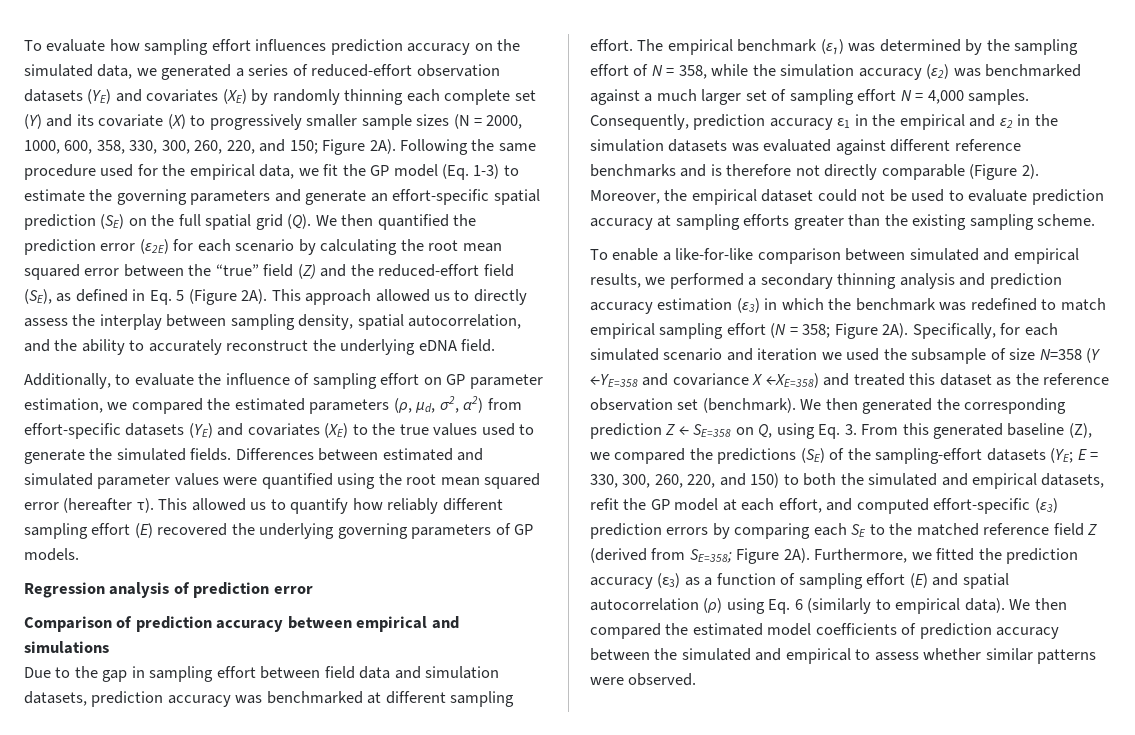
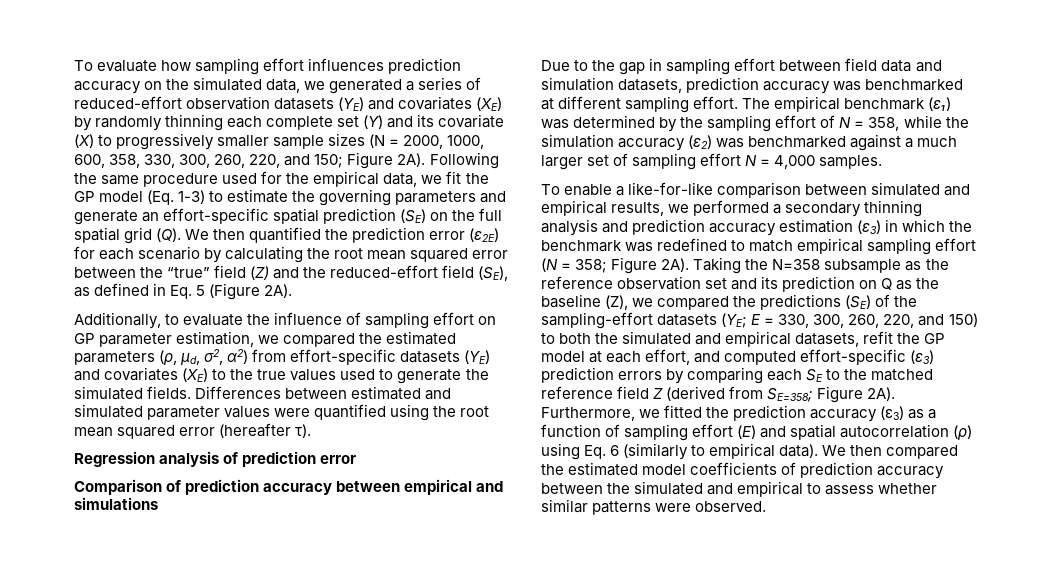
- This approach allowed us to directly assess the interplay between sampling density, spatial autocorrelation, and the ability to accurately reconstruct the underlying eDNA field.
- This allowed us to quantify how reliably different sampling effort (E) recovered the underlying governing parameters of GP models.
- Consequently, prediction accuracy ε1 in the empirical and ε2 in the simulation datasets was evaluated against different reference benchmarks and is therefore not directly comparable (Figure 2). Moreover, the empirical dataset could not be used to evaluate prediction accuracy at sampling efforts greater than the existing sampling scheme.
- Specifically, for each simulated scenario and iteration we used the subsample of size N=358 (Y ←YE=358 and covariance X ←XE=358) and treated this dataset as the reference observation set (benchmark). We then generated the corresponding prediction Z ← SE=358 on Q, using Eq. 3. From this generated baseline (Z), we compared the predictions (SE) of the sampling-effort datasets (YE; E = 330, 300, 260, 220, and 150) to both the simulated and empirical datasets, refit the GP model at each effort, and computed effort-specific (ε3) prediction errors by comparing each SE to the matched reference field Z (derived from SE=358; Figure 2A).
+ Taking the N=358 subsample as the reference observation set and its prediction on Q as the baseline (Z), we compared the predictions (SE) of the sampling-effort datasets (YE; E = 330, 300, 260, 220, and 150) to both the simulated and empirical datasets, refit the GP model at each effort, and computed effort-specific (ε3) prediction errors by comparing each SE to the matched reference field Z (derived from SE=358; Figure 2A).

